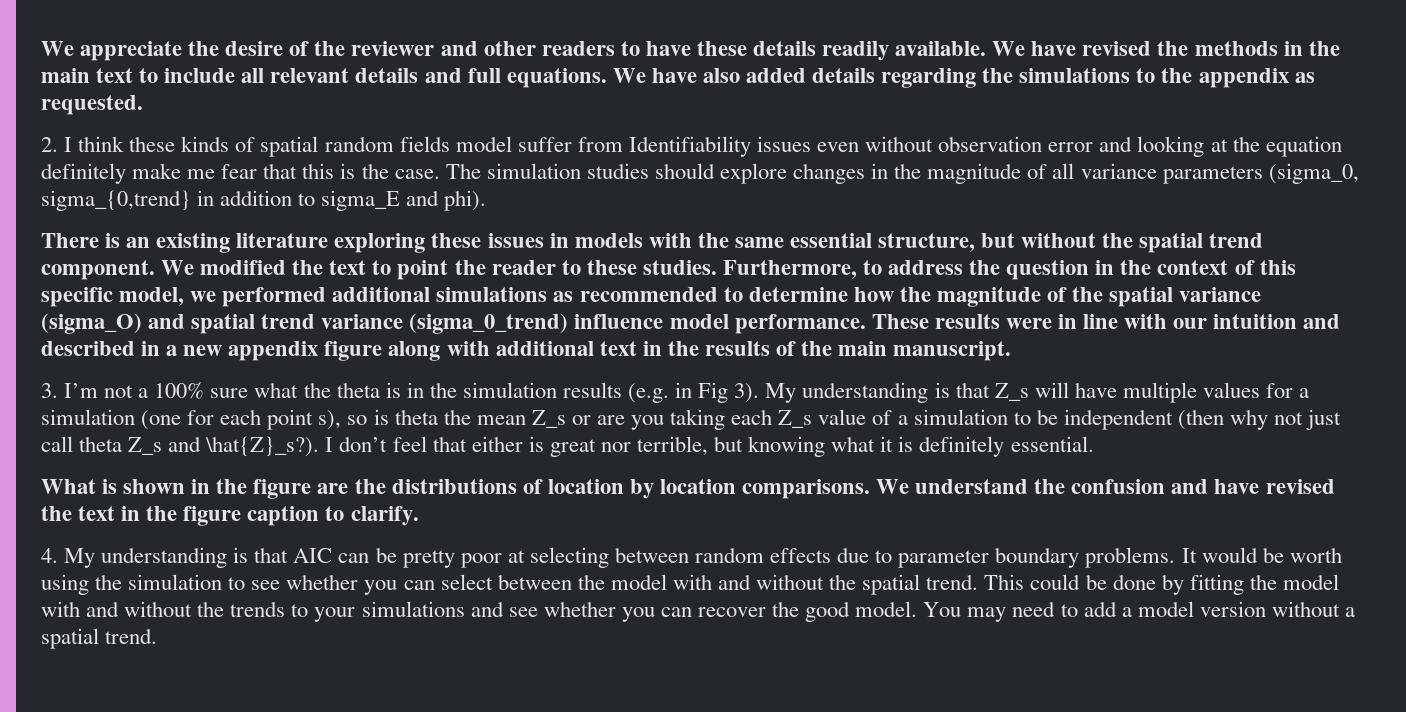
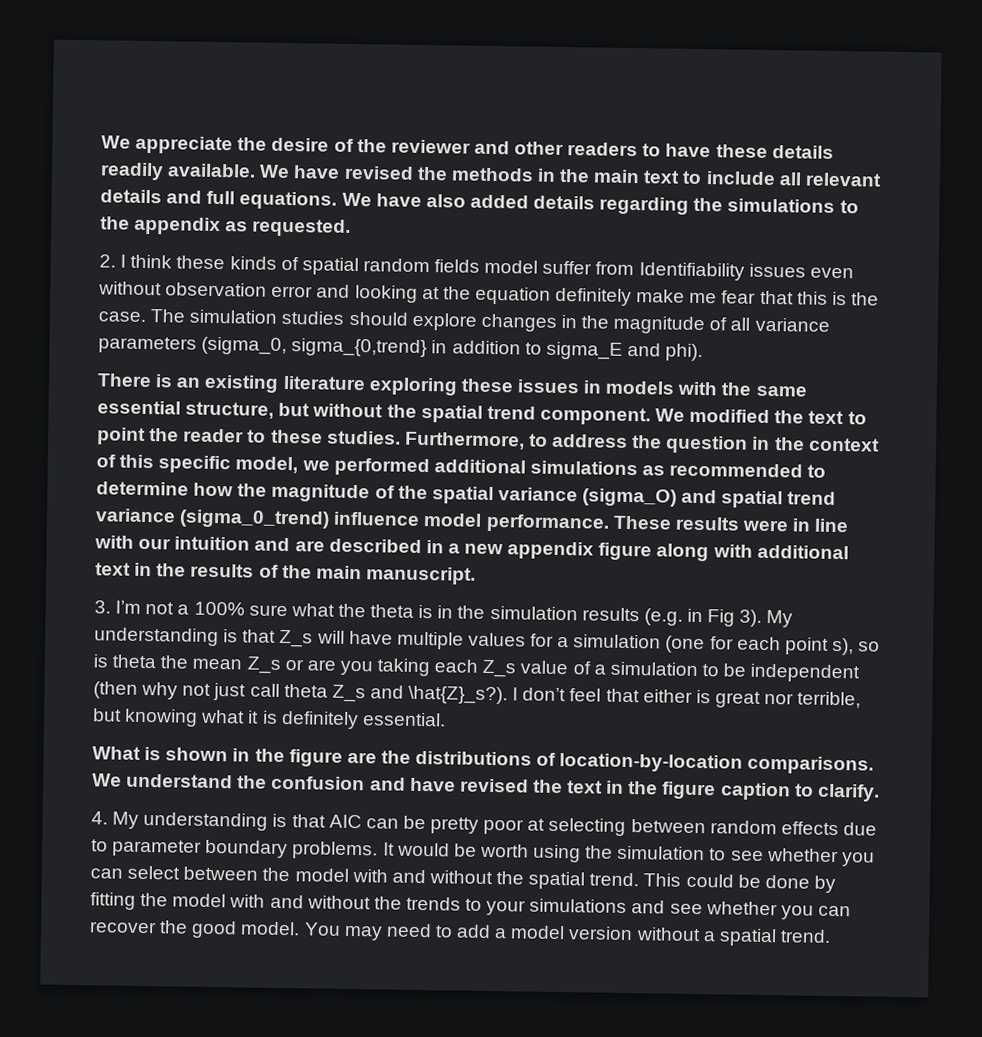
- These results were in line with our intuition and described in a new appendix figure along with additional text in the results of the main manuscript.
+ These results were in line with our intuition and are described in a new appendix figure along with additional text in the results of the main manuscript.
- What is shown in the figure are the distributions of location by location comparisons.
+ What is shown in the figure are the distributions of location-by-location comparisons.

